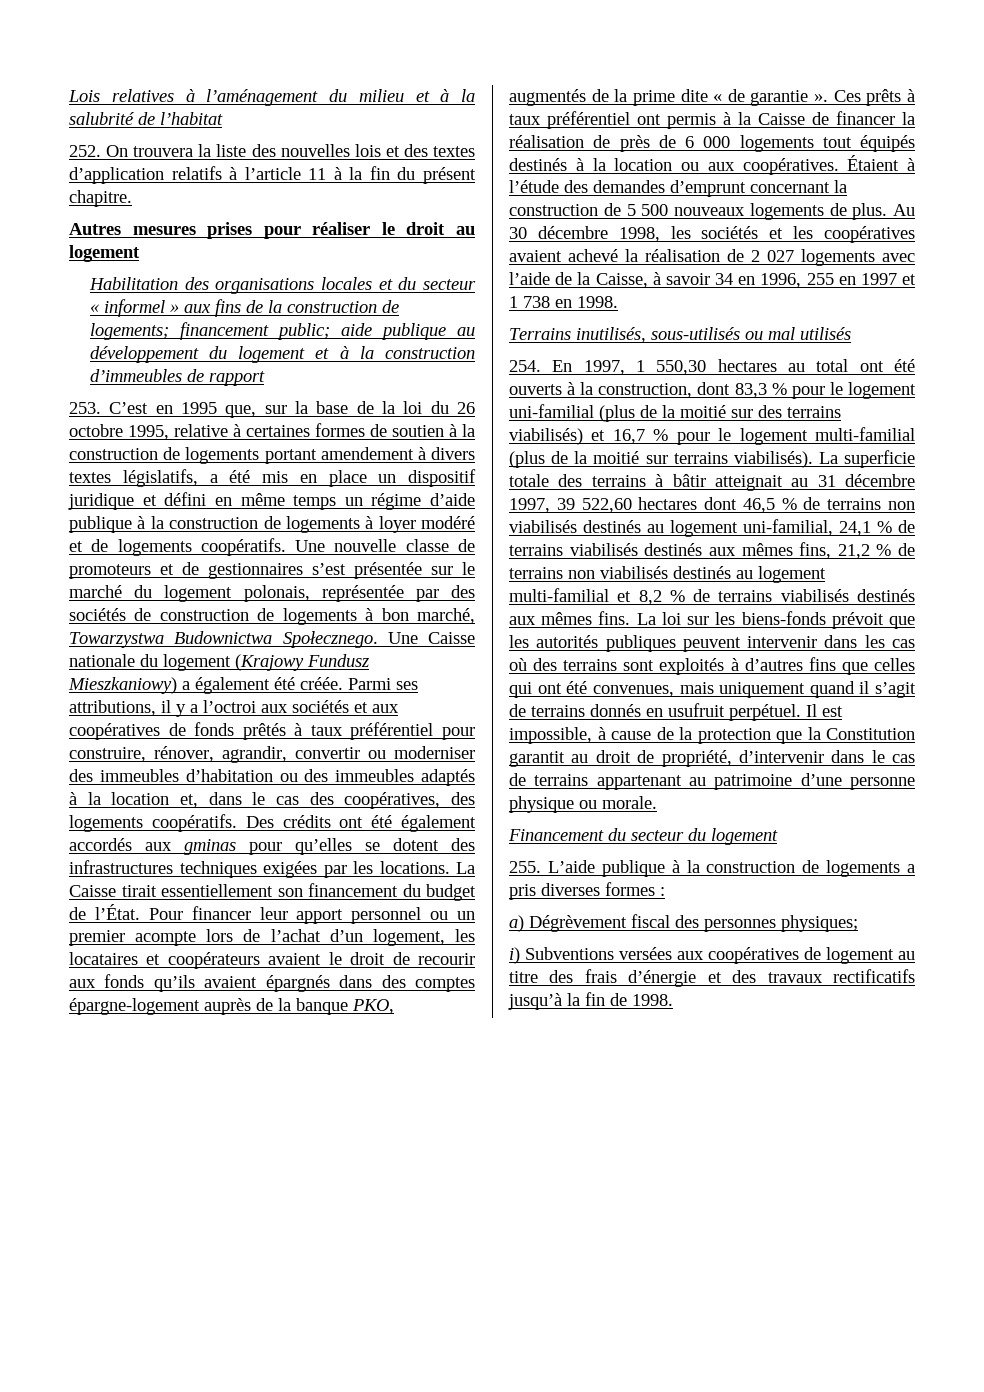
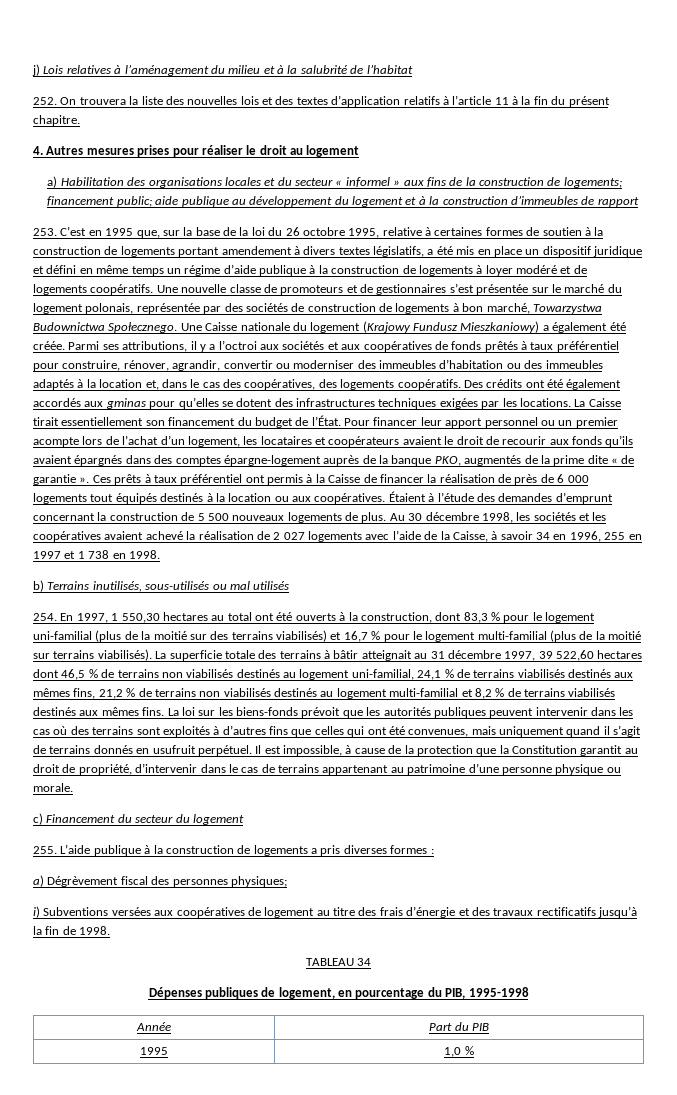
- Lois relatives à l’aménagement du milieu et à la salubrité de l’habitat
+ j) Lois relatives à l’aménagement du milieu et à la salubrité de l’habitat
- Autres mesures prises pour réaliser le droit au logement
+ 4. Autres mesures prises pour réaliser le droit au logement
- Habilitation des organisations locales et du secteur « informel » aux fins de la construction de logements; financement public; aide publique au développement du logement et à la construction d’immeubles de rapport
+ a) Habilitation des organisations locales et du secteur « informel » aux fins de la construction de logements; financement public; aide publique au développement du logement et à la construction d’immeubles de rapport
- Terrains inutilisés, sous-utilisés ou mal utilisés
+ b) Terrains inutilisés, sous-utilisés ou mal utilisés
- Financement du secteur du logement
+ c) Financement du secteur du logement
+ TABLEAU 34
+ Dépenses publiques de logement, en pourcentage du PIB, 1995-1998
+ Année | Part du PIB
+ 1995 | 1,0 %

